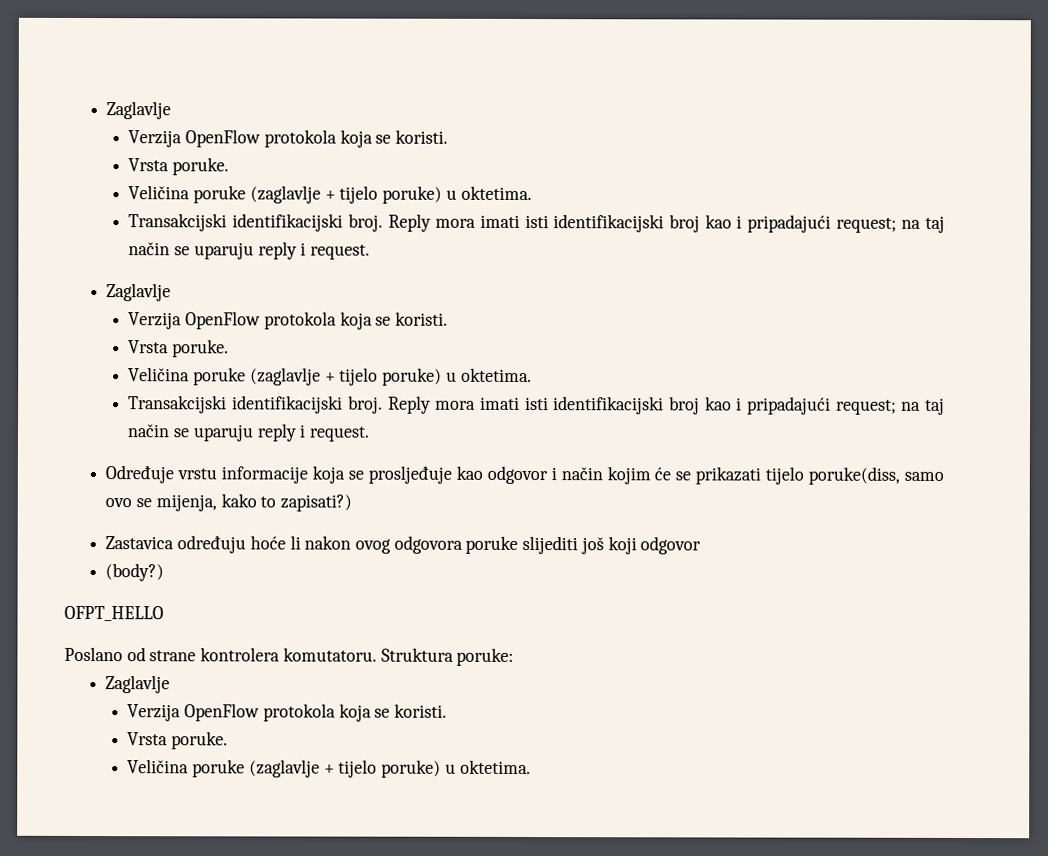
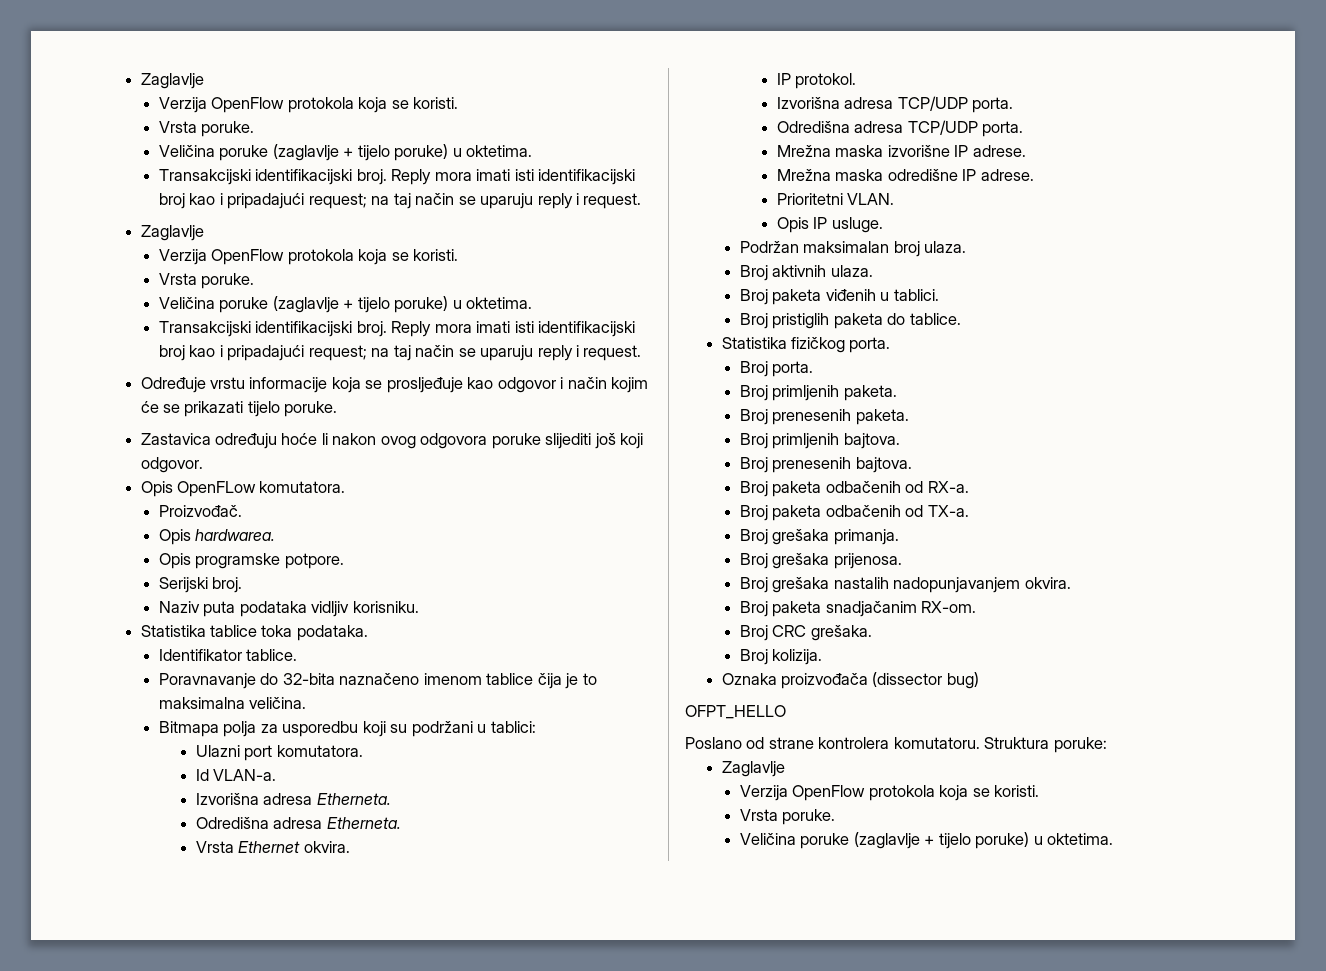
- Određuje vrstu informacije koja se prosljeđuje kao odgovor i način kojim će se prikazati tijelo poruke(diss, samo ovo se mijenja, kako to zapisati?)
+ Određuje vrstu informacije koja se prosljeđuje kao odgovor i način kojim će se prikazati tijelo poruke.
- Zastavica određuju hoće li nakon ovog odgovora poruke slijediti još koji odgovor
- (body?)
+ Zastavica određuju hoće li nakon ovog odgovora poruke slijediti još koji odgovor.
+ Opis OpenFLow komutatora.
+ Proizvođač.
+ Opis hardwarea.
+ Opis programske potpore.
+ Serijski broj.
+ Naziv puta podataka vidljiv korisniku.
+ Statistika tablice toka podataka.
+ Identifikator tablice.
+ Poravnavanje do 32-bita naznačeno imenom tablice čija je to maksimalna veličina.
+ Bitmapa polja za usporedbu koji su podržani u tablici:
+ Ulazni port komutatora.
+ Id VLAN-a.
+ Izvorišna adresa Etherneta.
+ Odredišna adresa Etherneta.
+ Vrsta Ethernet okvira.
+ IP protokol.
+ Izvorišna adresa TCP/UDP porta.
+ Odredišna adresa TCP/UDP porta.
+ Mrežna maska izvorišne IP adrese.
+ Mrežna maska odredišne IP adrese.
+ Prioritetni VLAN.
+ Opis IP usluge.
+ Podržan maksimalan broj ulaza.
+ Broj aktivnih ulaza.
+ Broj paketa viđenih u tablici.
+ Broj pristiglih paketa do tablice.
+ Statistika fizičkog porta.
+ Broj porta.
+ Broj primljenih paketa.
+ Broj prenesenih paketa.
+ Broj primljenih bajtova.
+ Broj prenesenih bajtova.
+ Broj paketa odbačenih od RX-a.
+ Broj paketa odbačenih od TX-a.
+ Broj grešaka primanja.
+ Broj grešaka prijenosa.
+ Broj grešaka nastalih nadopunjavanjem okvira.
+ Broj paketa snadjačanim RX-om.
+ Broj CRC grešaka.
+ Broj kolizija.
+ Oznaka proizvođača (dissector bug)

